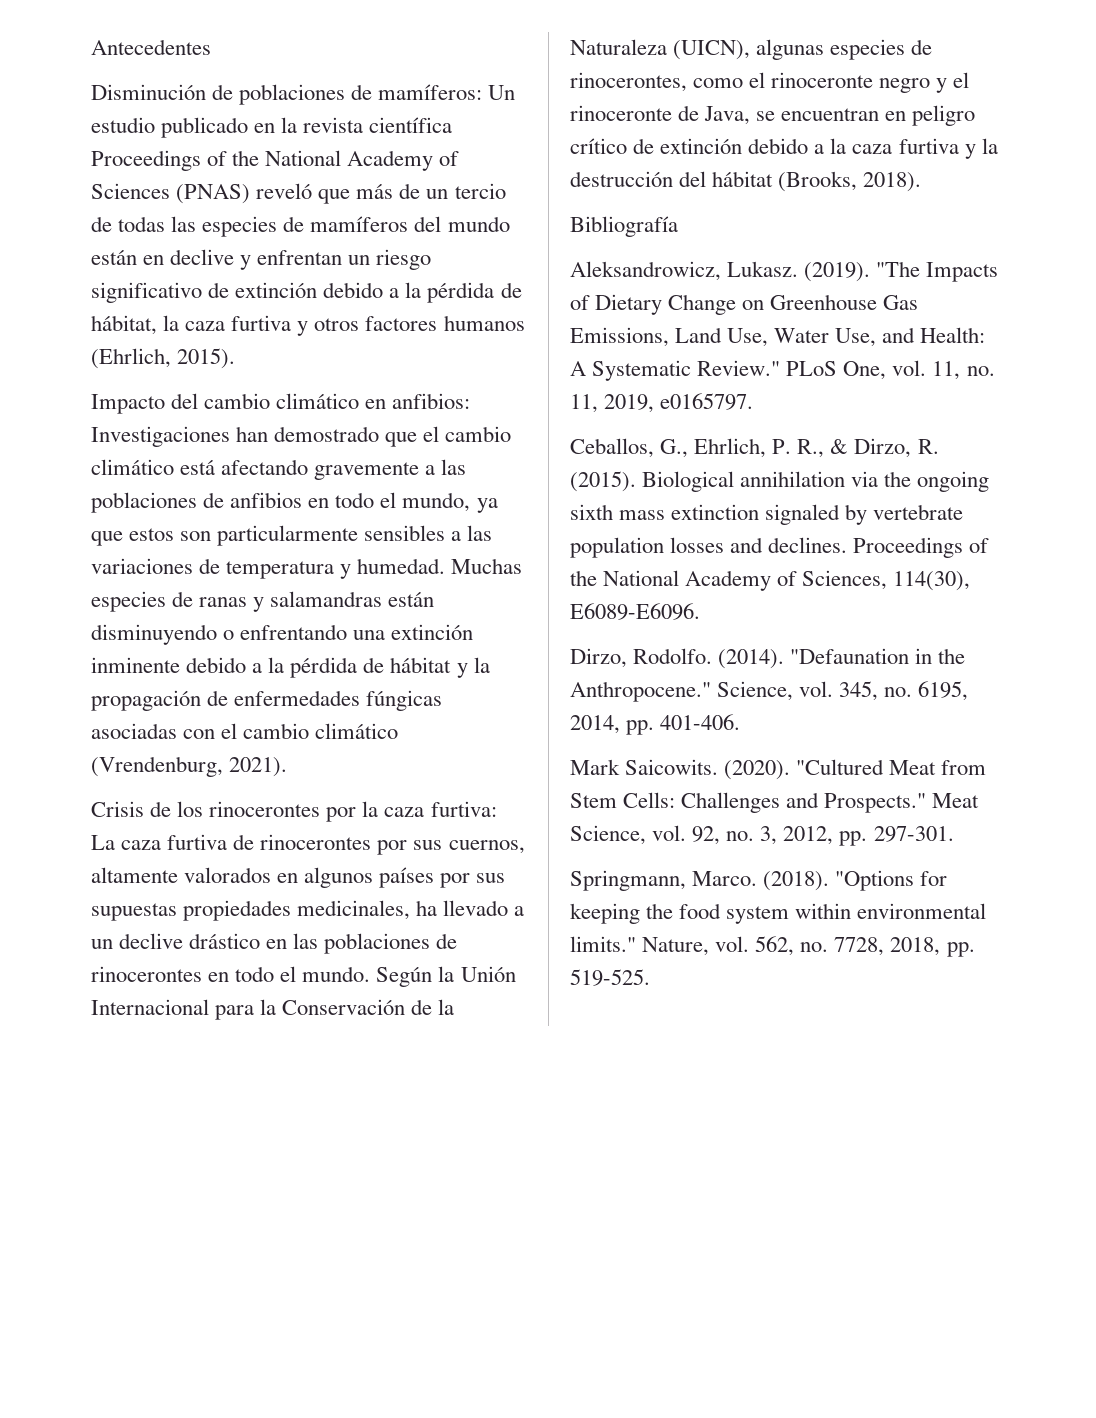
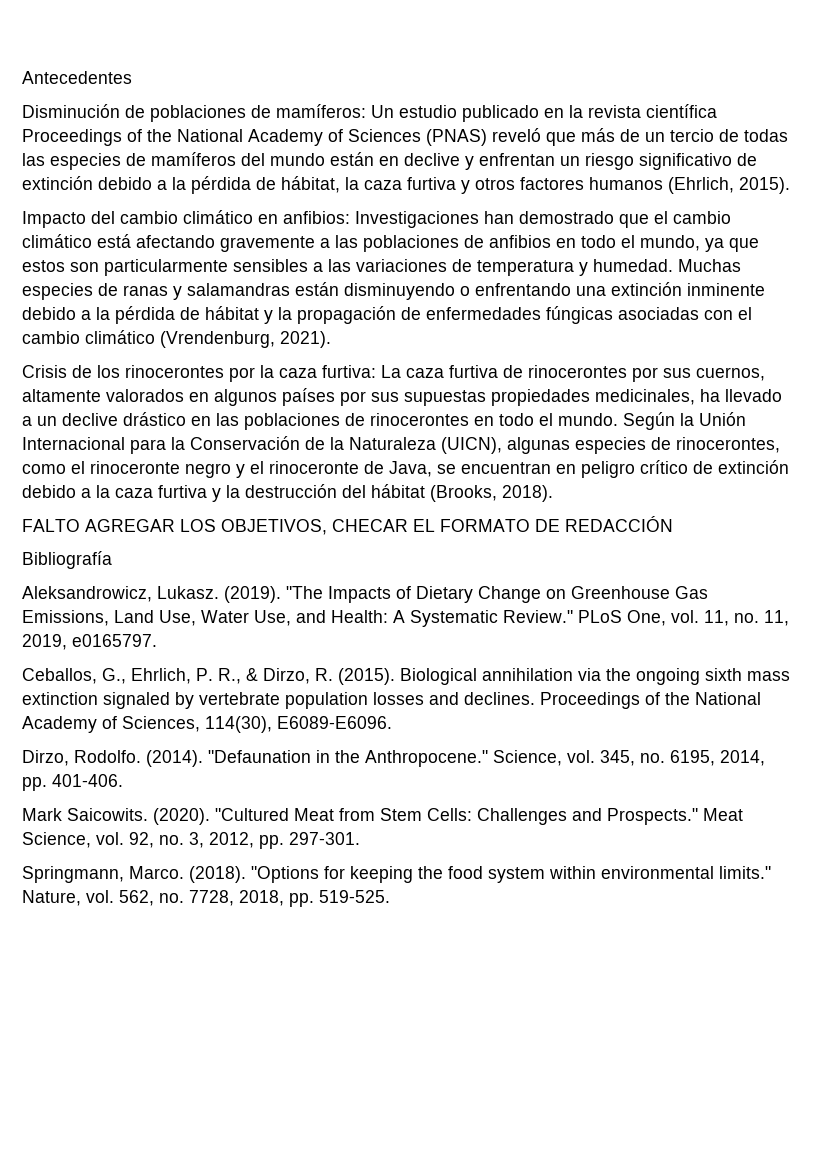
+ FALTO AGREGAR LOS OBJETIVOS, CHECAR EL FORMATO DE REDACCIÓN

